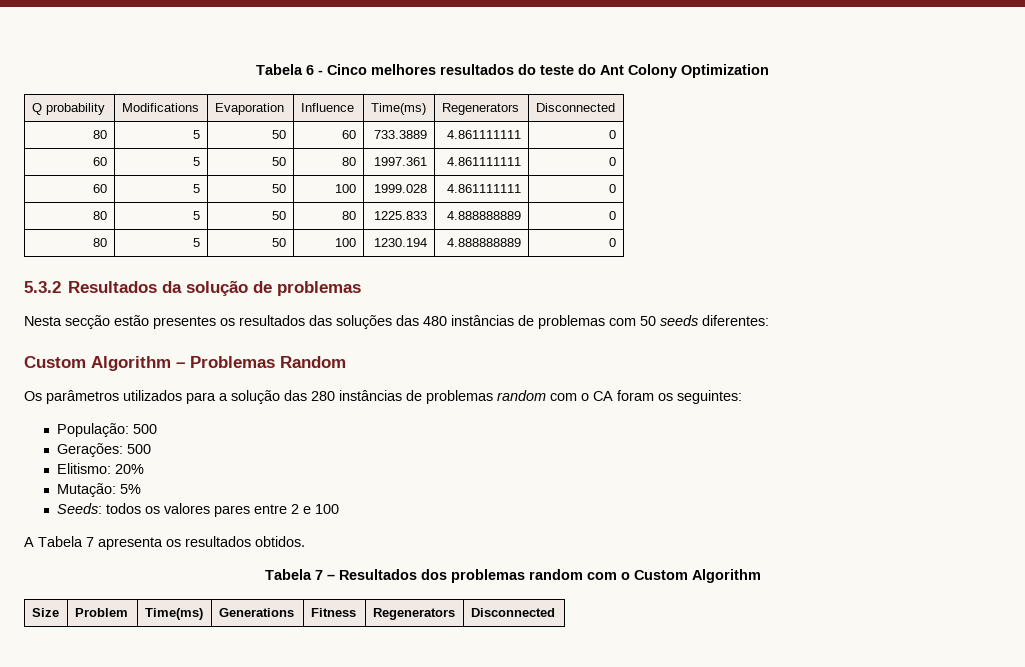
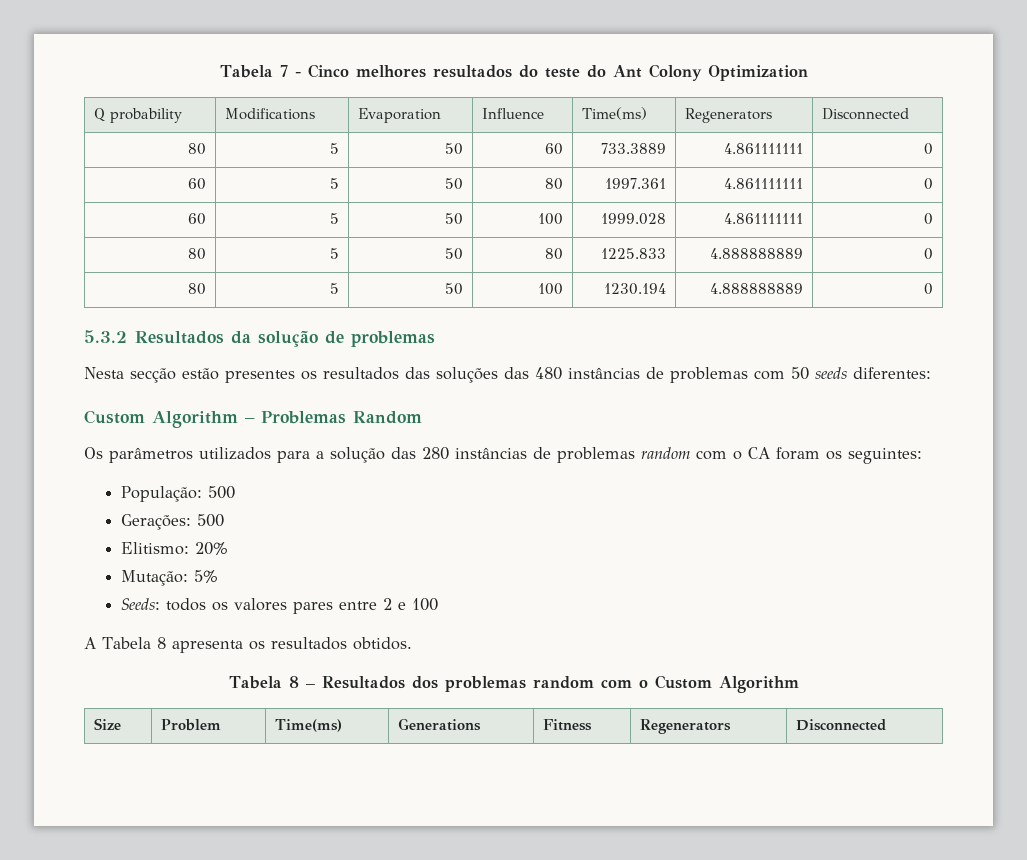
- Tabela 6 - Cinco melhores resultados do teste do Ant Colony Optimization
+ Tabela 7 - Cinco melhores resultados do teste do Ant Colony Optimization
- A Tabela 7 apresenta os resultados obtidos.
+ A Tabela 8 apresenta os resultados obtidos.
- Tabela 7 – Resultados dos problemas random com o Custom Algorithm
+ Tabela 8 – Resultados dos problemas random com o Custom Algorithm

